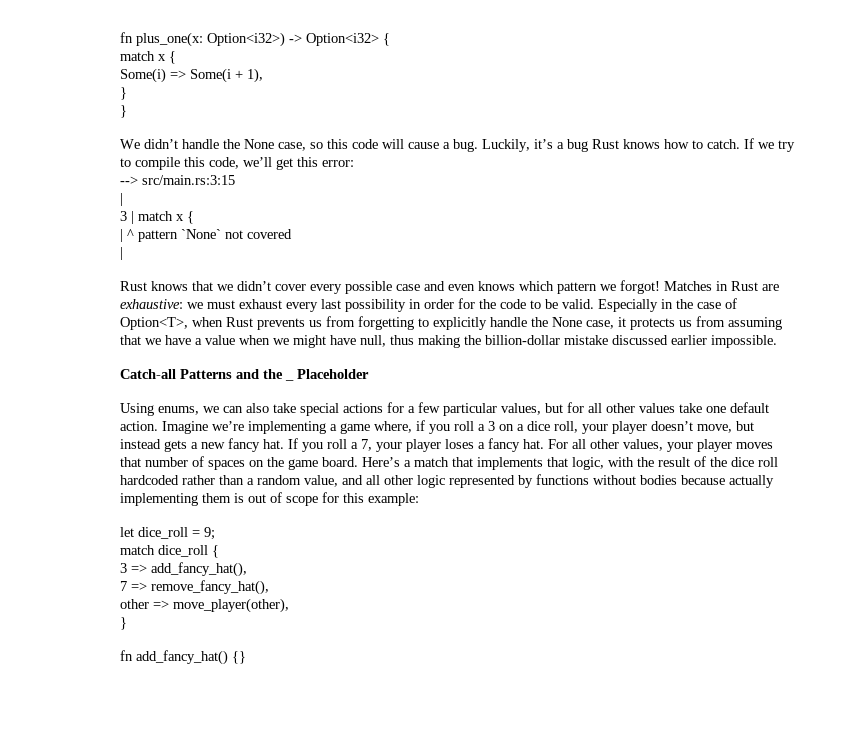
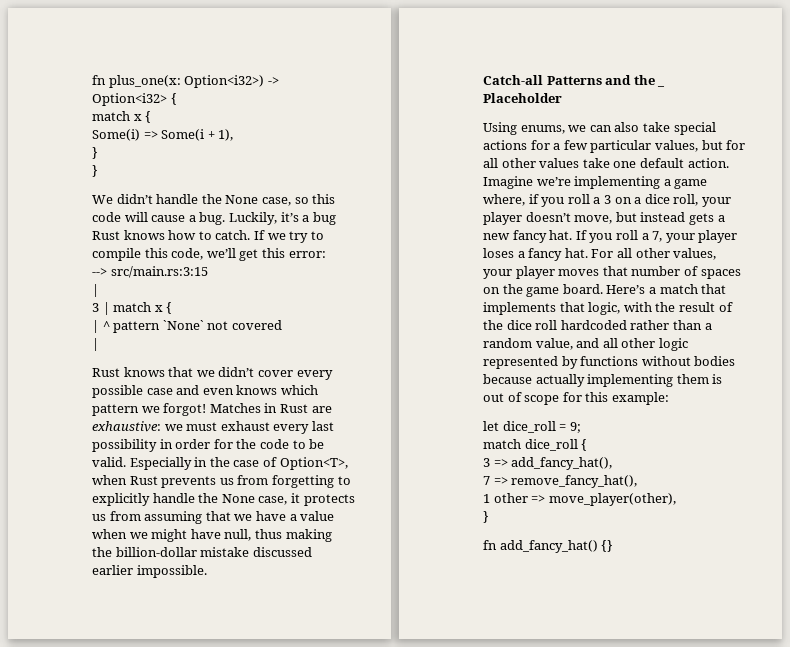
- other => move_player(other),
+ 1 other => move_player(other),

